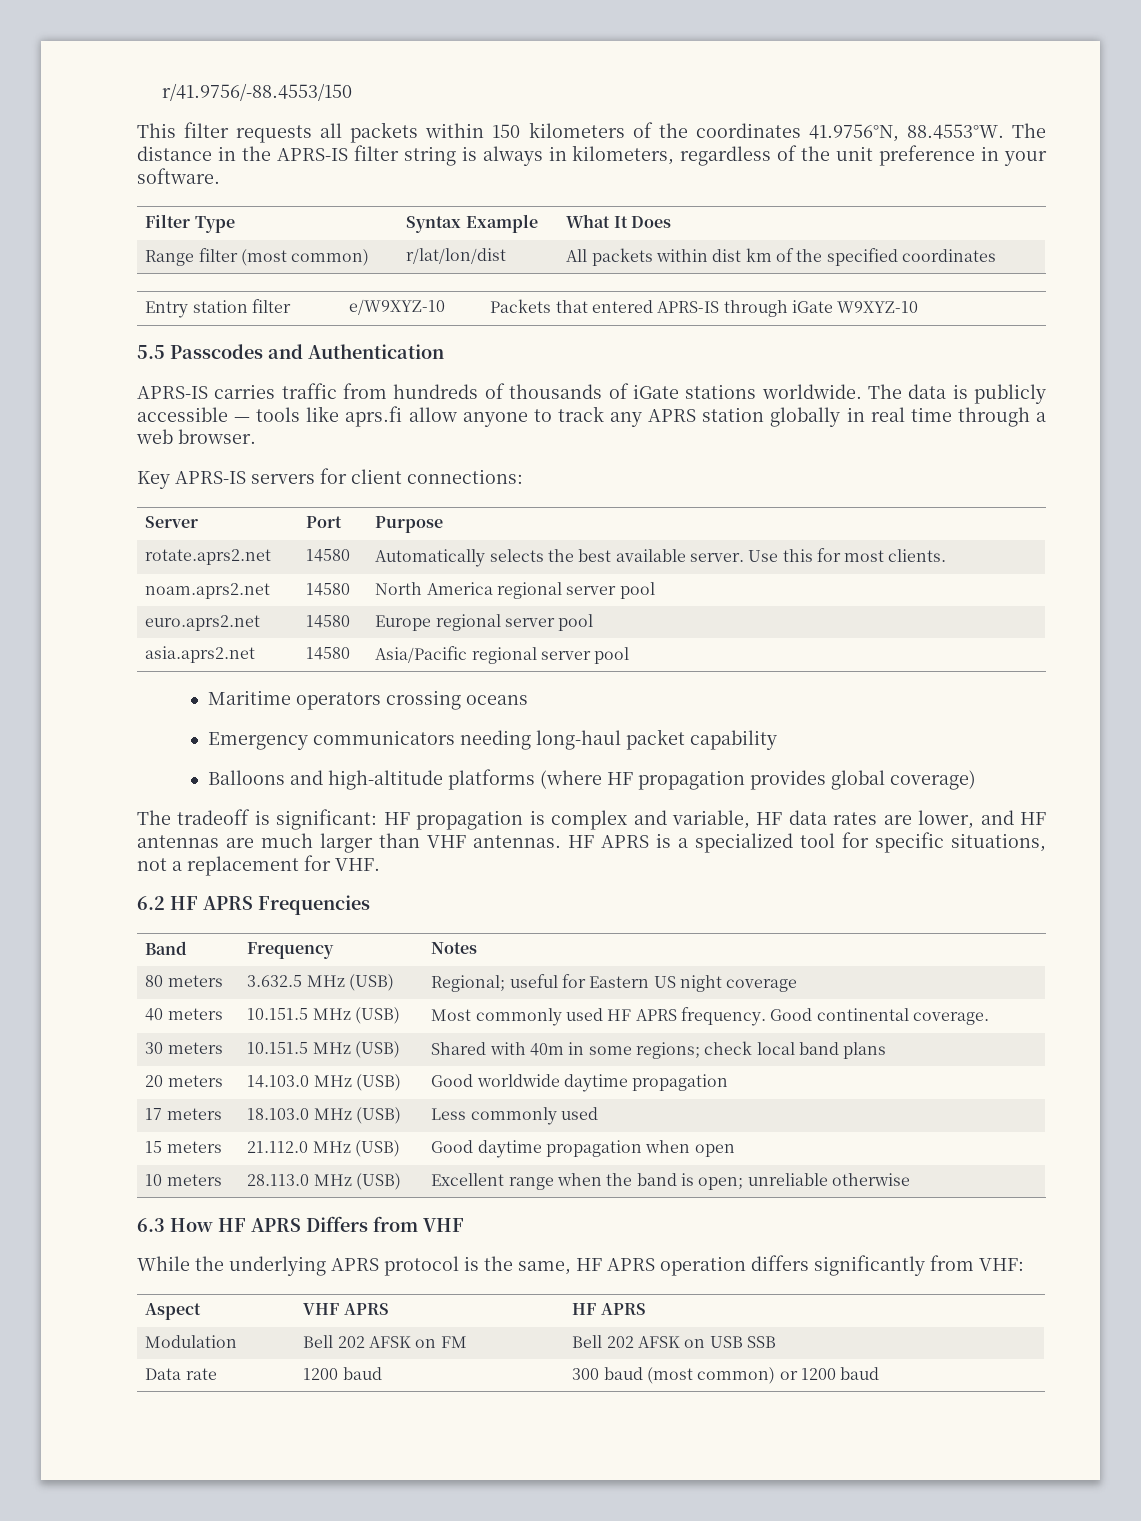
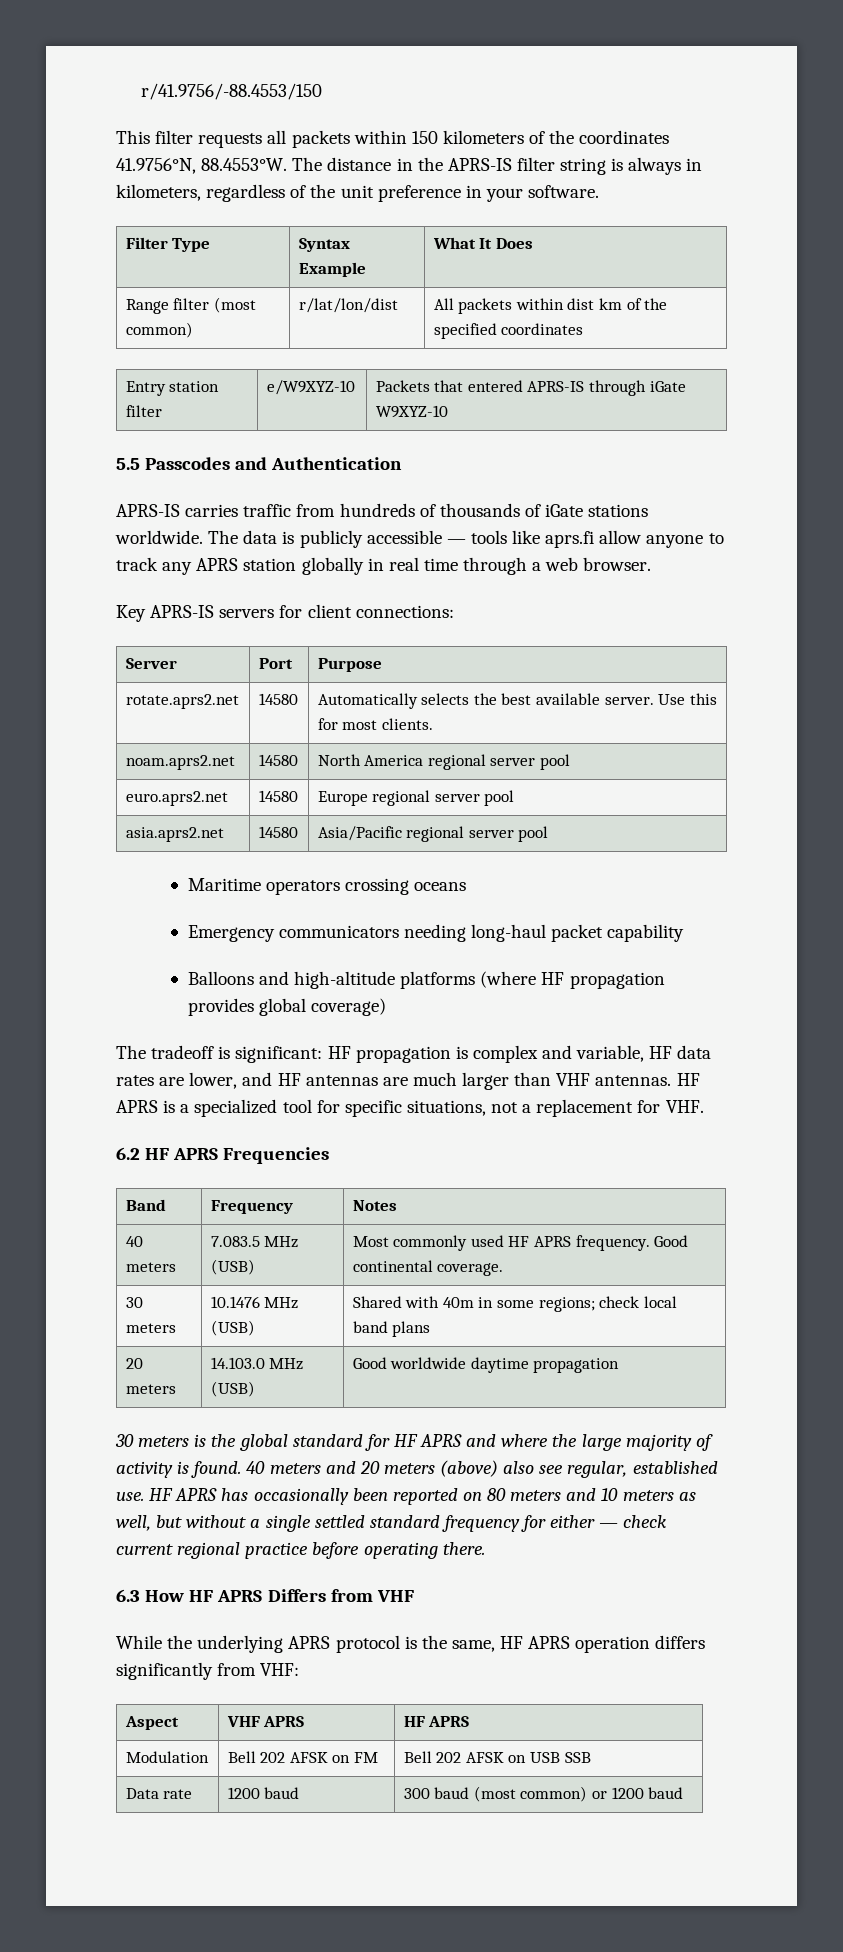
- 80 meters | 3.632.5 MHz (USB) | Regional; useful for Eastern US night coverage
- 40 meters | 10.151.5 MHz (USB) | Most commonly used HF APRS frequency. Good continental coverage.
+ 40 meters | 7.083.5 MHz (USB) | Most commonly used HF APRS frequency. Good continental coverage.
- 30 meters | 10.151.5 MHz (USB) | Shared with 40m in some regions; check local band plans
+ 30 meters | 10.1476 MHz (USB) | Shared with 40m in some regions; check local band plans
- 17 meters | 18.103.0 MHz (USB) | Less commonly used
- 15 meters | 21.112.0 MHz (USB) | Good daytime propagation when open
- 10 meters | 28.113.0 MHz (USB) | Excellent range when the band is open; unreliable otherwise
+ 30 meters is the global standard for HF APRS and where the large majority of activity is found. 40 meters and 20 meters (above) also see regular, established use. HF APRS has occasionally been reported on 80 meters and 10 meters as well, but without a single settled standard frequency for either — check current regional practice before operating there.

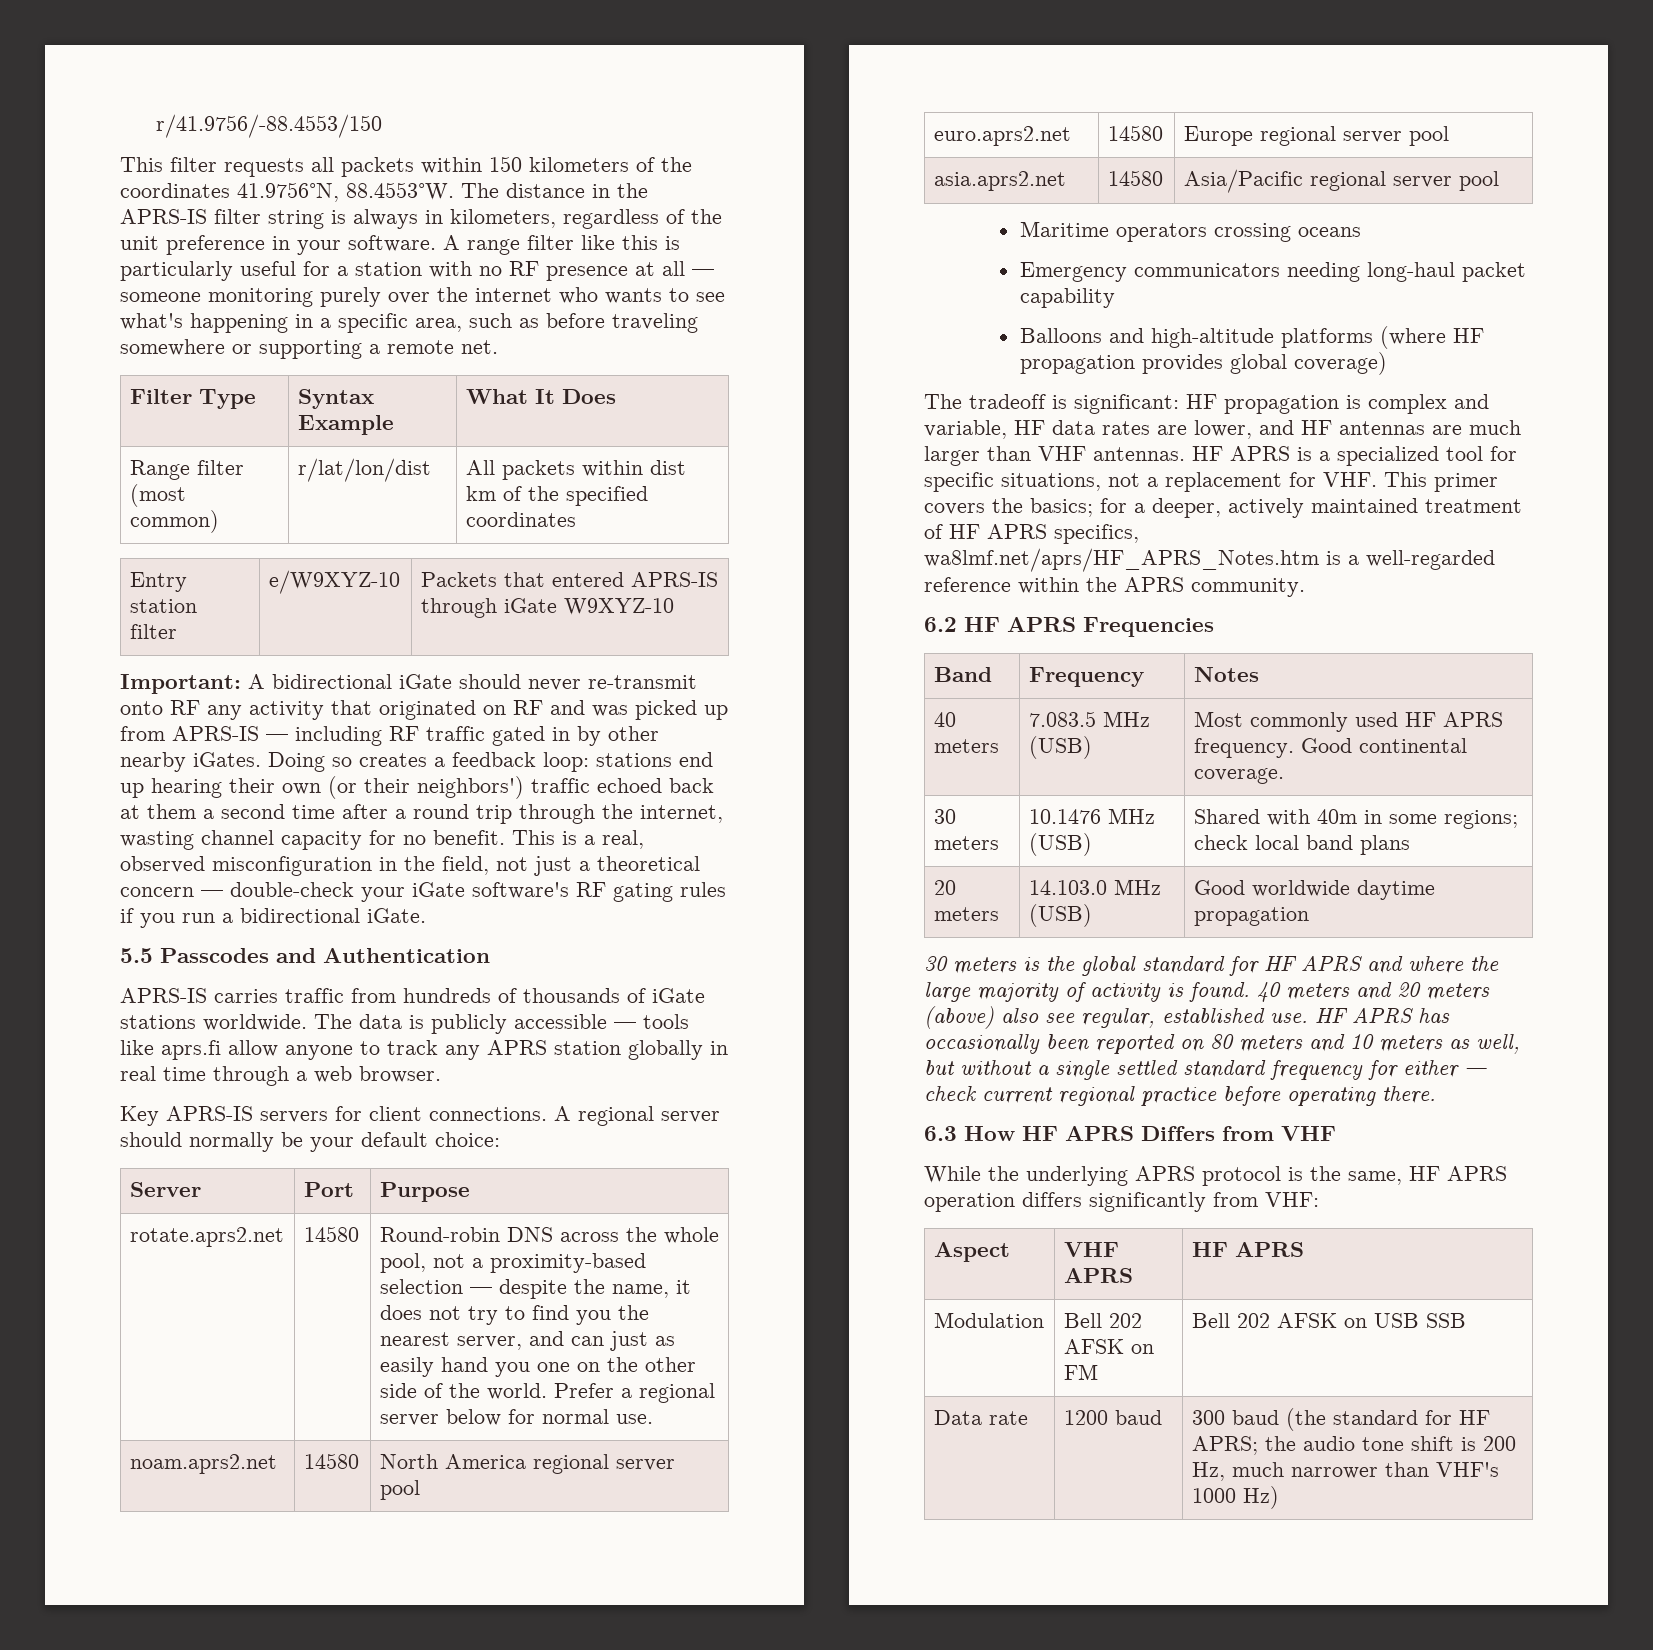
+ A range filter like this is particularly useful for a station with no RF presence at all — someone monitoring purely over the internet who wants to see what's happening in a specific area, such as before traveling somewhere or supporting a remote net.
+ Important: A bidirectional iGate should never re-transmit onto RF any activity that originated on RF and was picked up from APRS-IS — including RF traffic gated in by other nearby iGates. Doing so creates a feedback loop: stations end up hearing their own (or their neighbors') traffic echoed back at them a second time after a round trip through the internet, wasting channel capacity for no benefit. This is a real, observed misconfiguration in the field, not just a theoretical concern — double-check your iGate software's RF gating rules if you run a bidirectional iGate.
- Key APRS-IS servers for client connections:
+ Key APRS-IS servers for client connections. A regional server should normally be your default choice:
- Automatically selects the best available server. Use this for most clients.
+ Round-robin DNS across the whole pool, not a proximity-based selection — despite the name, it does not try to find you the nearest server, and can just as easily hand you one on the other side of the world. Prefer a regional server below for normal use.
- HF APRS is a specialized tool for specific situations, not a replacement for VHF.
+ HF APRS is a specialized tool for specific situations, not a replacement for VHF. This primer covers the basics; for a deeper, actively maintained treatment of HF APRS specifics, wa8lmf.net/aprs/HF_APRS_Notes.htm is a well-regarded reference within the APRS community.
- Data rate | 1200 baud | 300 baud (most common) or 1200 baud
+ Data rate | 1200 baud | 300 baud (the standard for HF APRS; the audio tone shift is 200 Hz, much narrower than VHF's 1000 Hz)

